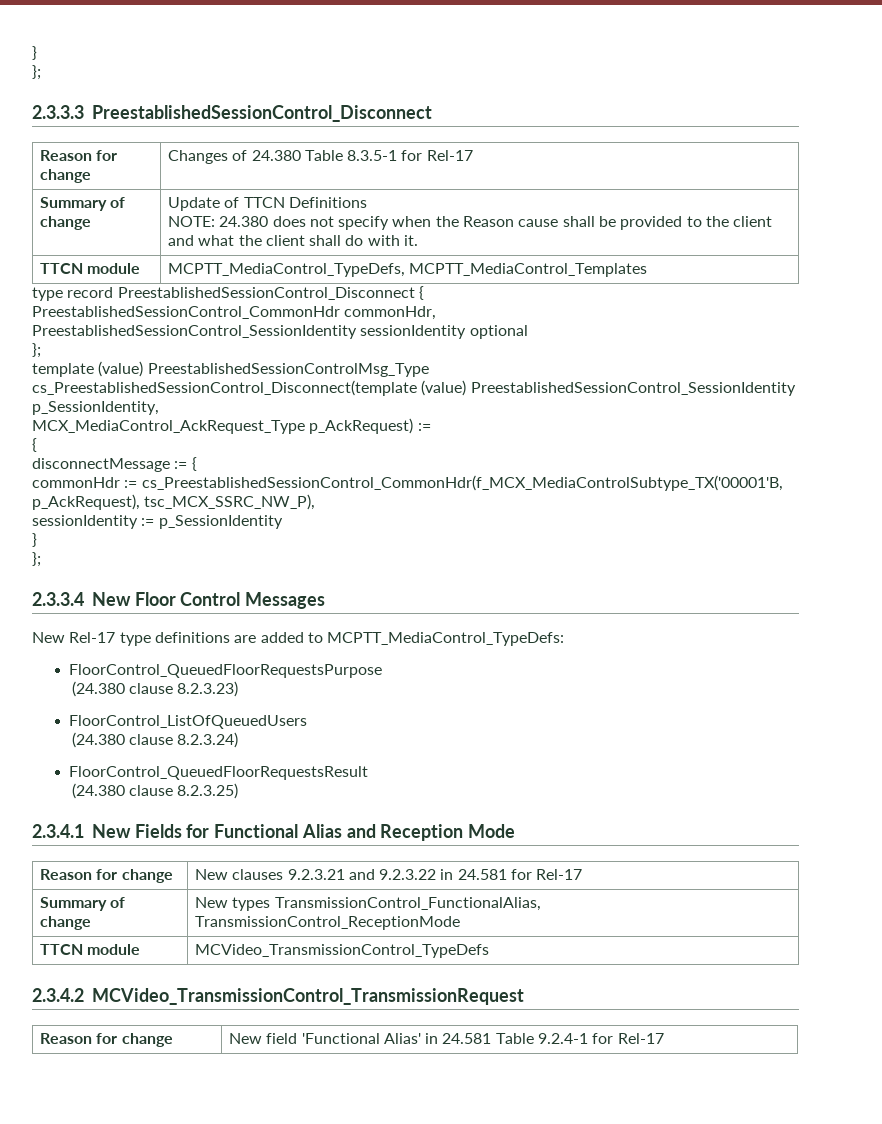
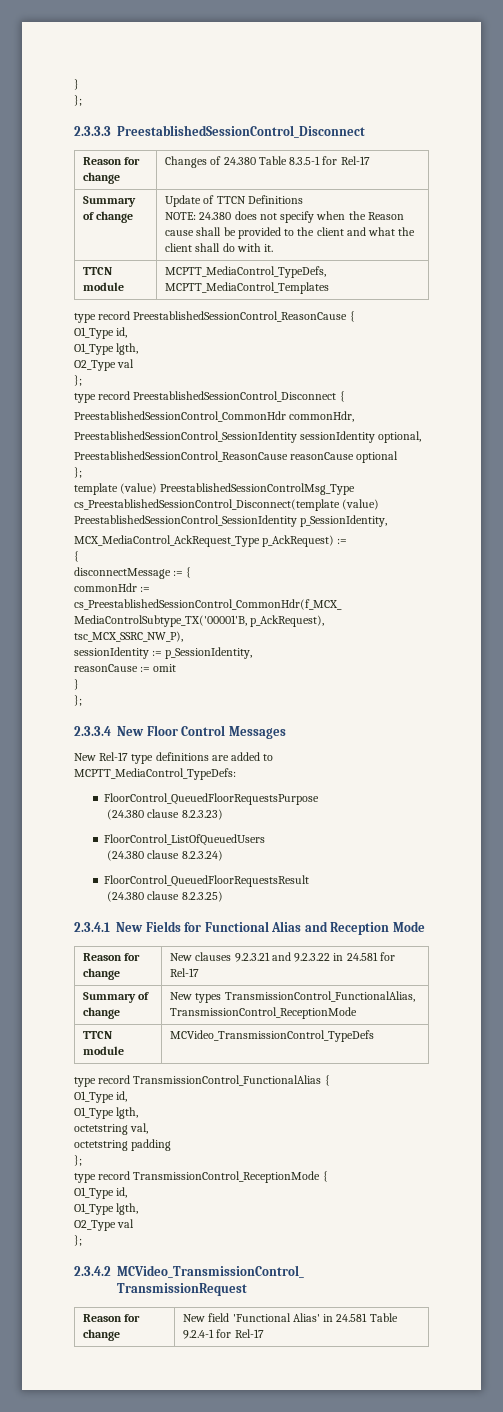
+ type record PreestablishedSessionControl_ReasonCause {
+ O1_Type id,
+ O1_Type lgth,
+ O2_Type val
+ };
- PreestablishedSessionControl_SessionIdentity sessionIdentity optional
+ PreestablishedSessionControl_SessionIdentity sessionIdentity optional,
+ PreestablishedSessionControl_ReasonCause reasonCause optional
- sessionIdentity := p_SessionIdentity
+ sessionIdentity := p_SessionIdentity,
+ reasonCause := omit
+ type record TransmissionControl_FunctionalAlias {
+ O1_Type id,
+ O1_Type lgth,
+ octetstring val,
+ octetstring padding
+ };
+ type record TransmissionControl_ReceptionMode {
+ O1_Type id,
+ O1_Type lgth,
+ O2_Type val
+ };

